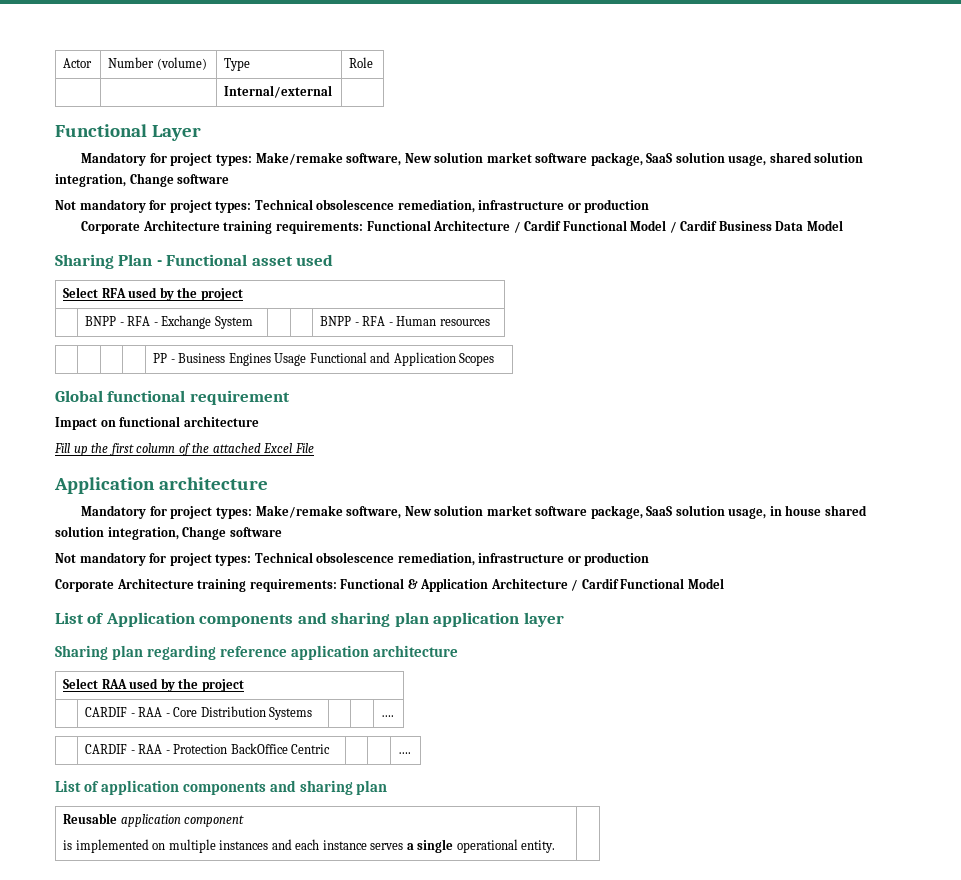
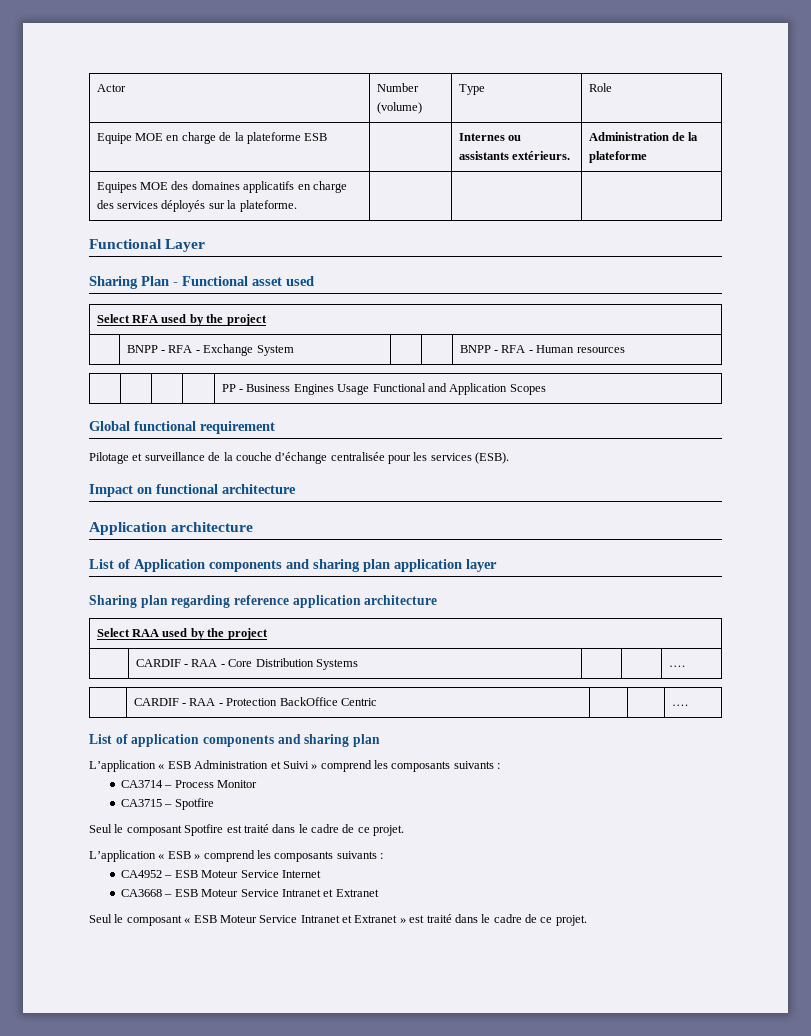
- | | Internal/external |
+ Equipe MOE en charge de la plateforme ESB | | Internes ou assistants extérieurs. | Administration de la plateforme
+ Equipes MOE des domaines applicatifs en charge des services déployés sur la plateforme. | | |
  Functional Layer
- Mandatory for project types: Make/remake software, New solution market software package, SaaS solution usage, shared solution integration, Change software
- Not mandatory for project types: Technical obsolescence remediation, infrastructure or production
- Corporate Architecture training requirements: Functional Architecture / Cardif Functional Model / Cardif Business Data Model
+ Pilotage et surveillance de la couche d’échange centralisée pour les services (ESB).
  Impact on functional architecture
- Fill up the first column of the attached Excel File
  Application architecture
- Mandatory for project types: Make/remake software, New solution market software package, SaaS solution usage, in house shared solution integration, Change software
- Not mandatory for project types: Technical obsolescence remediation, infrastructure or production
- Corporate Architecture training requirements: Functional & Application Architecture / Cardif Functional Model
- Reusable application component
- is implemented on multiple instances and each instance serves a single operational entity. |
+ L’application « ESB Administration et Suivi » comprend les composants suivants :
+ CA3714 – Process Monitor
+ CA3715 – Spotfire
+ Seul le composant Spotfire est traité dans le cadre de ce projet.
+ L’application « ESB » comprend les composants suivants :
+ CA4952 – ESB Moteur Service Internet
+ CA3668 – ESB Moteur Service Intranet et Extranet
+ Seul le composant « ESB Moteur Service Intranet et Extranet » est traité dans le cadre de ce projet.

